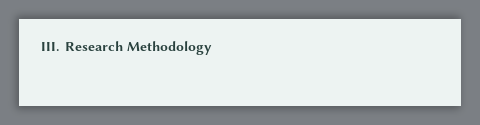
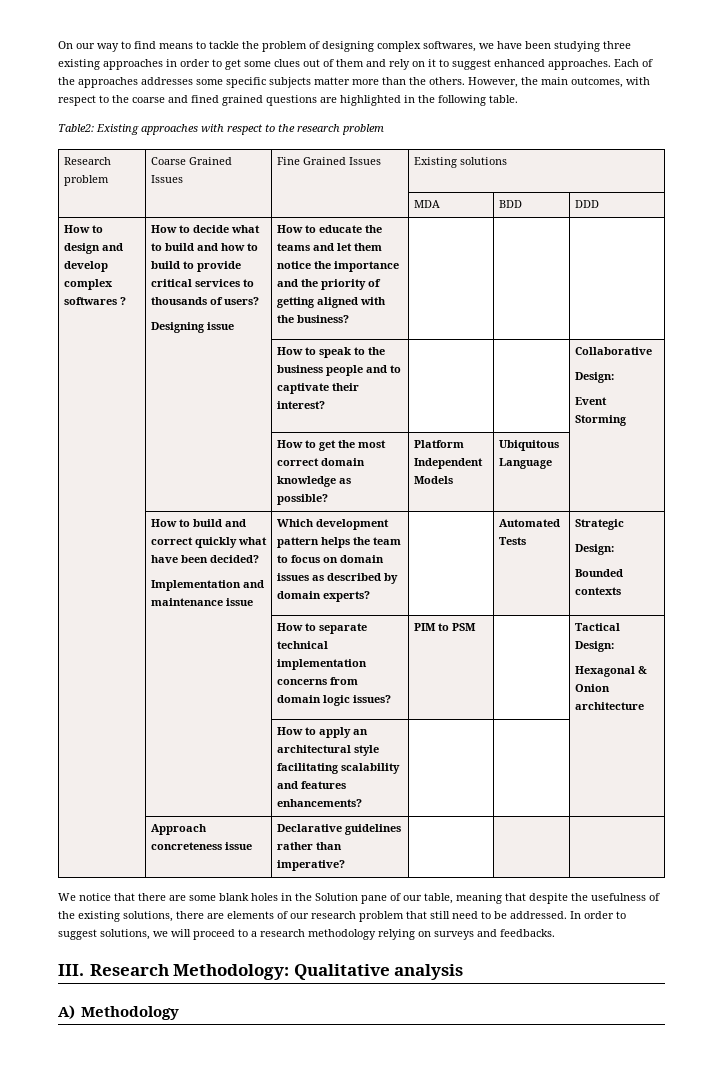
- III. Research Methodology
+ On our way to find means to tackle the problem of designing complex softwares, we have been studying three existing approaches in order to get some clues out of them and rely on it to suggest enhanced approaches. Each of the approaches addresses some specific subjects matter more than the others. However, the main outcomes, with respect to the coarse and fined grained questions are highlighted in the following table.
+ Table2: Existing approaches with respect to the research problem
+ Research problem | Coarse Grained Issues | Fine Grained Issues | Existing solutions
+ | | | MDA | BDD | DDD
+ How to design and develop complex softwares ? | How to decide what to build and how to build to provide critical services to thousands of users?
+ Designing issue | How to educate the teams and let them notice the importance and the priority of getting aligned with the business? | | |
+ | | How to speak to the business people and to captivate their interest? | | | Collaborative
+ Design:
+ Event Storming
+ | | How to get the most correct domain knowledge as possible? | Platform Independent Models | Ubiquitous Language |
+ | How to build and correct quickly what have been decided?
+ Implementation and maintenance issue | Which development pattern helps the team to focus on domain issues as described by domain experts? | | Automated Tests | Strategic
+ Design:
+ Bounded contexts
+ | | How to separate technical implementation concerns from domain logic issues? | PIM to PSM | | Tactical Design:
+ Hexagonal & Onion architecture
+ | | How to apply an architectural style facilitating scalability and features enhancements? | | |
+ | Approach concreteness issue | Declarative guidelines rather than imperative? | | |
+ We notice that there are some blank holes in the Solution pane of our table, meaning that despite the usefulness of the existing solutions, there are elements of our research problem that still need to be addressed. In order to suggest solutions, we will proceed to a research methodology relying on surveys and feedbacks.
+ III. Research Methodology: Qualitative analysis
+ A) Methodology

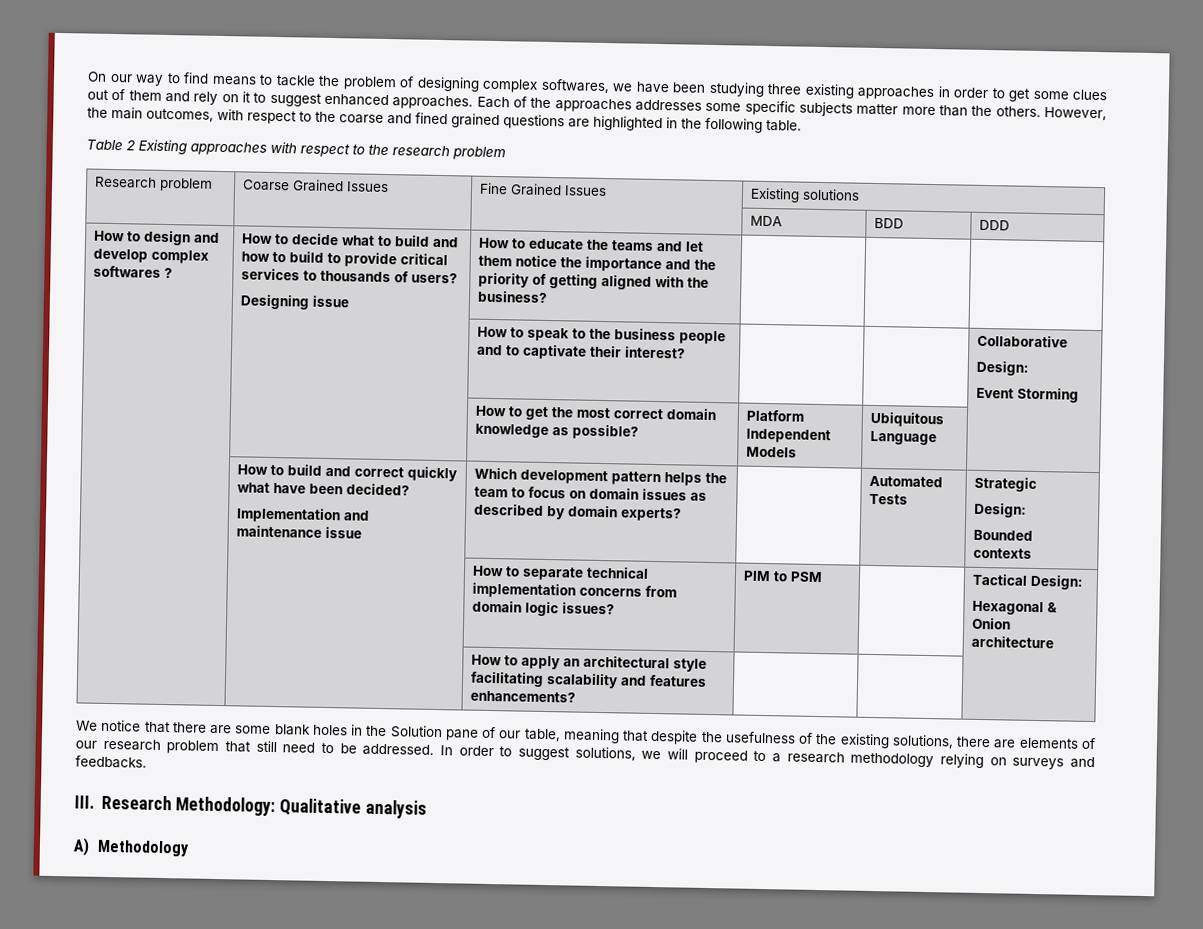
- Table2: Existing approaches with respect to the research problem
+ Table 2 Existing approaches with respect to the research problem
- | Approach concreteness issue | Declarative guidelines rather than imperative? | | |

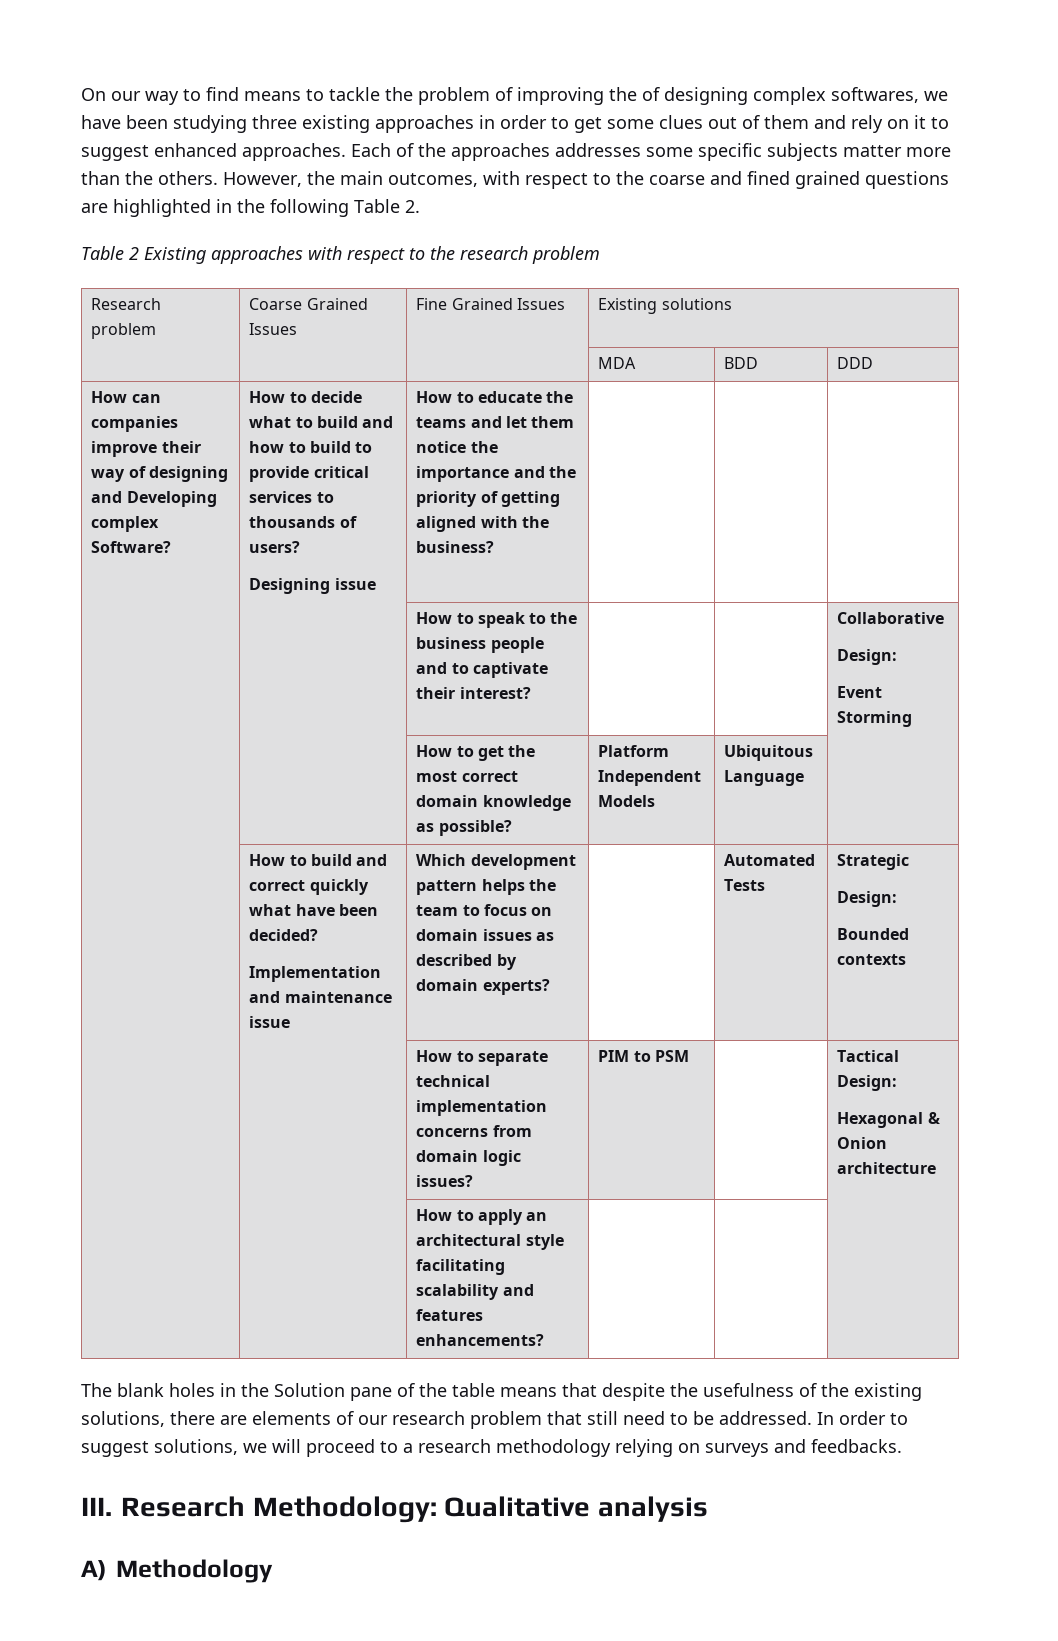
- On our way to find means to tackle the problem of designing complex softwares, we have been studying three existing approaches in order to get some clues out of them and rely on it to suggest enhanced approaches.
+ On our way to find means to tackle the problem of improving the of designing complex softwares, we have been studying three existing approaches in order to get some clues out of them and rely on it to suggest enhanced approaches.
- However, the main outcomes, with respect to the coarse and fined grained questions are highlighted in the following table.
+ However, the main outcomes, with respect to the coarse and fined grained questions are highlighted in the following Table 2.
- How to design and develop complex softwares ?
+ How can companies improve their way of designing and Developing complex Software?
- We notice that there are some blank holes in the Solution pane of our table, meaning that despite the usefulness of the existing solutions, there are elements of our research problem that still need to be addressed.
+ The blank holes in the Solution pane of the table means that despite the usefulness of the existing solutions, there are elements of our research problem that still need to be addressed.

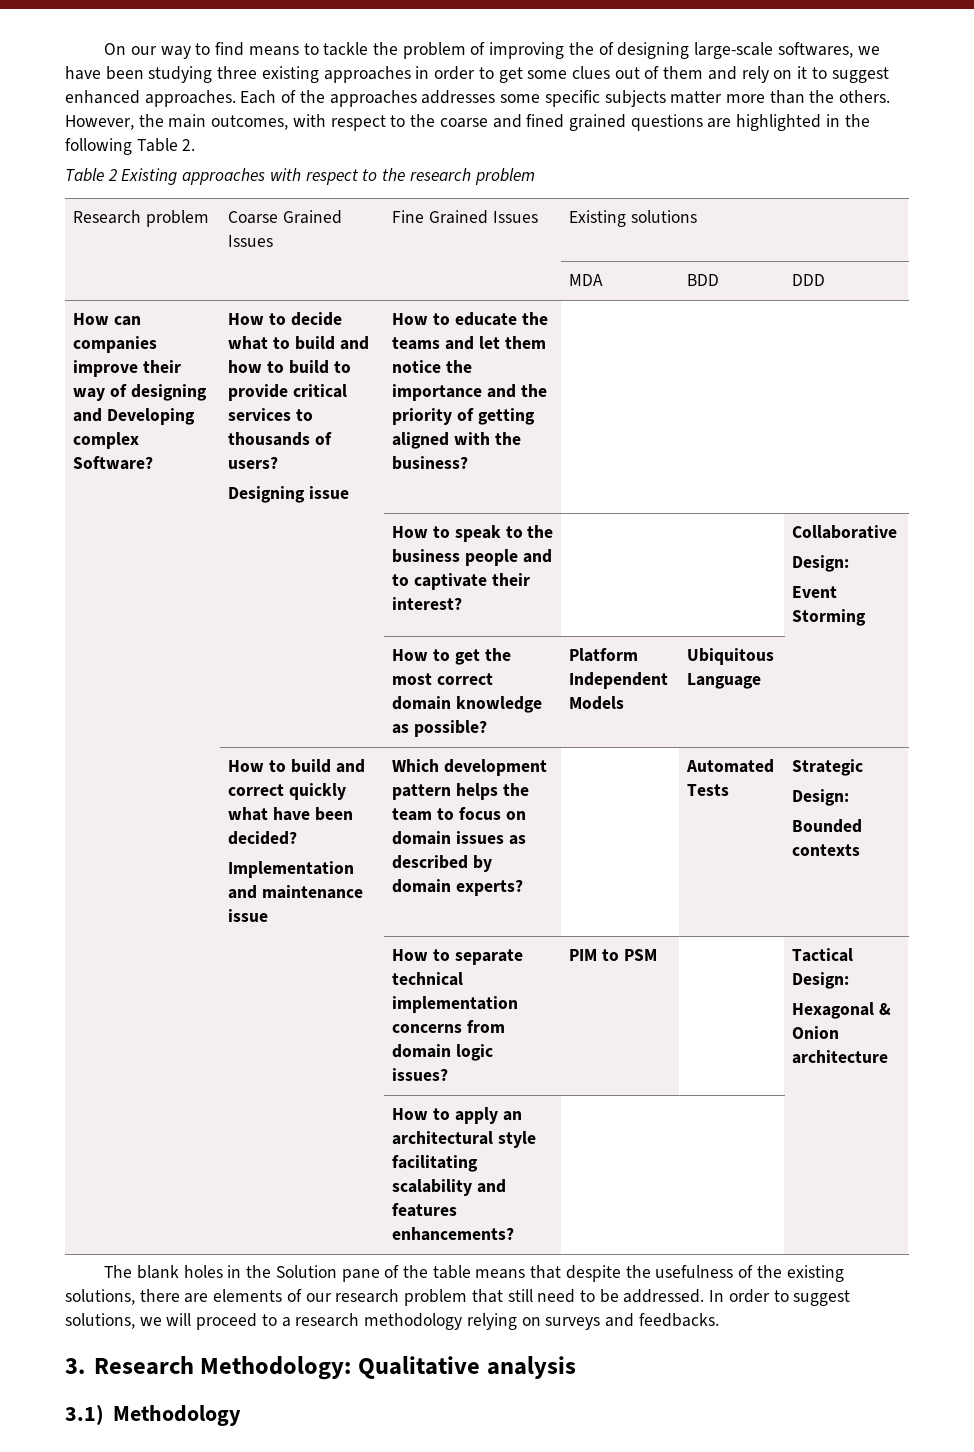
- On our way to find means to tackle the problem of improving the of designing complex softwares, we have been studying three existing approaches in order to get some clues out of them and rely on it to suggest enhanced approaches.
+ On our way to find means to tackle the problem of improving the of designing large-scale softwares, we have been studying three existing approaches in order to get some clues out of them and rely on it to suggest enhanced approaches.
- III. Research Methodology: Qualitative analysis
+ 3. Research Methodology: Qualitative analysis
- A) Methodology
+ 3.1) Methodology

